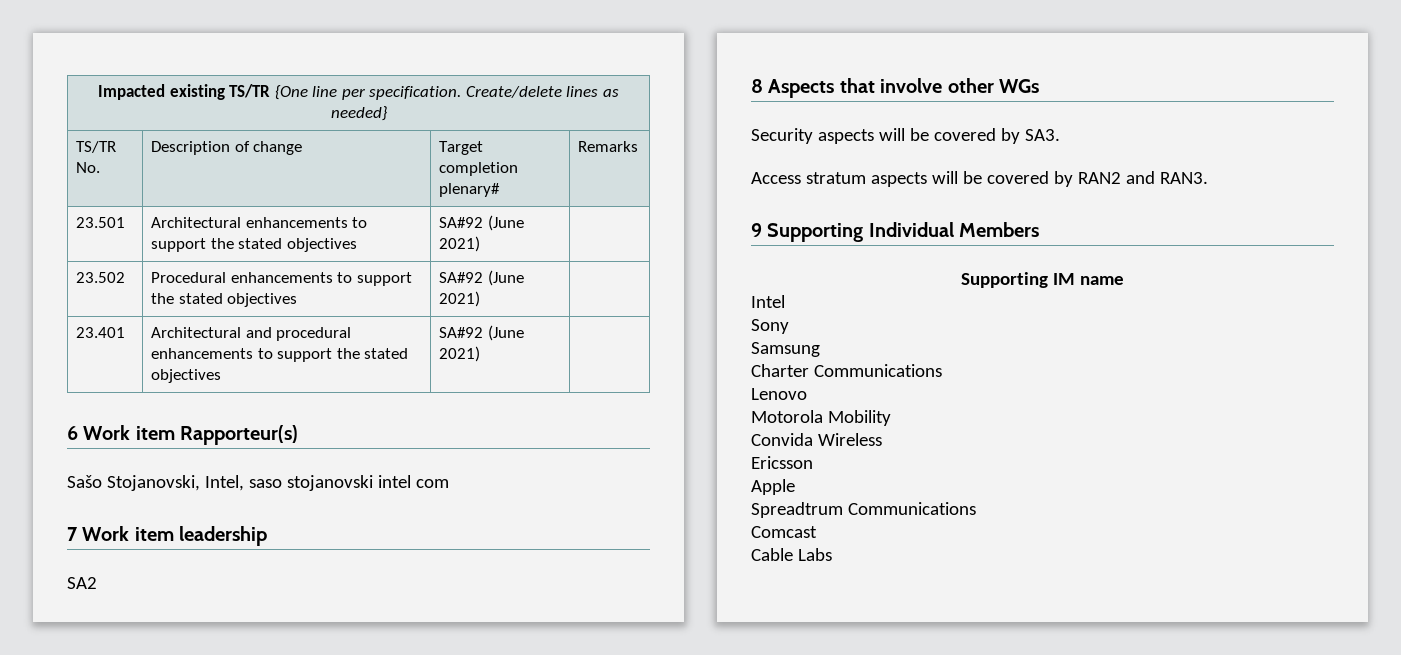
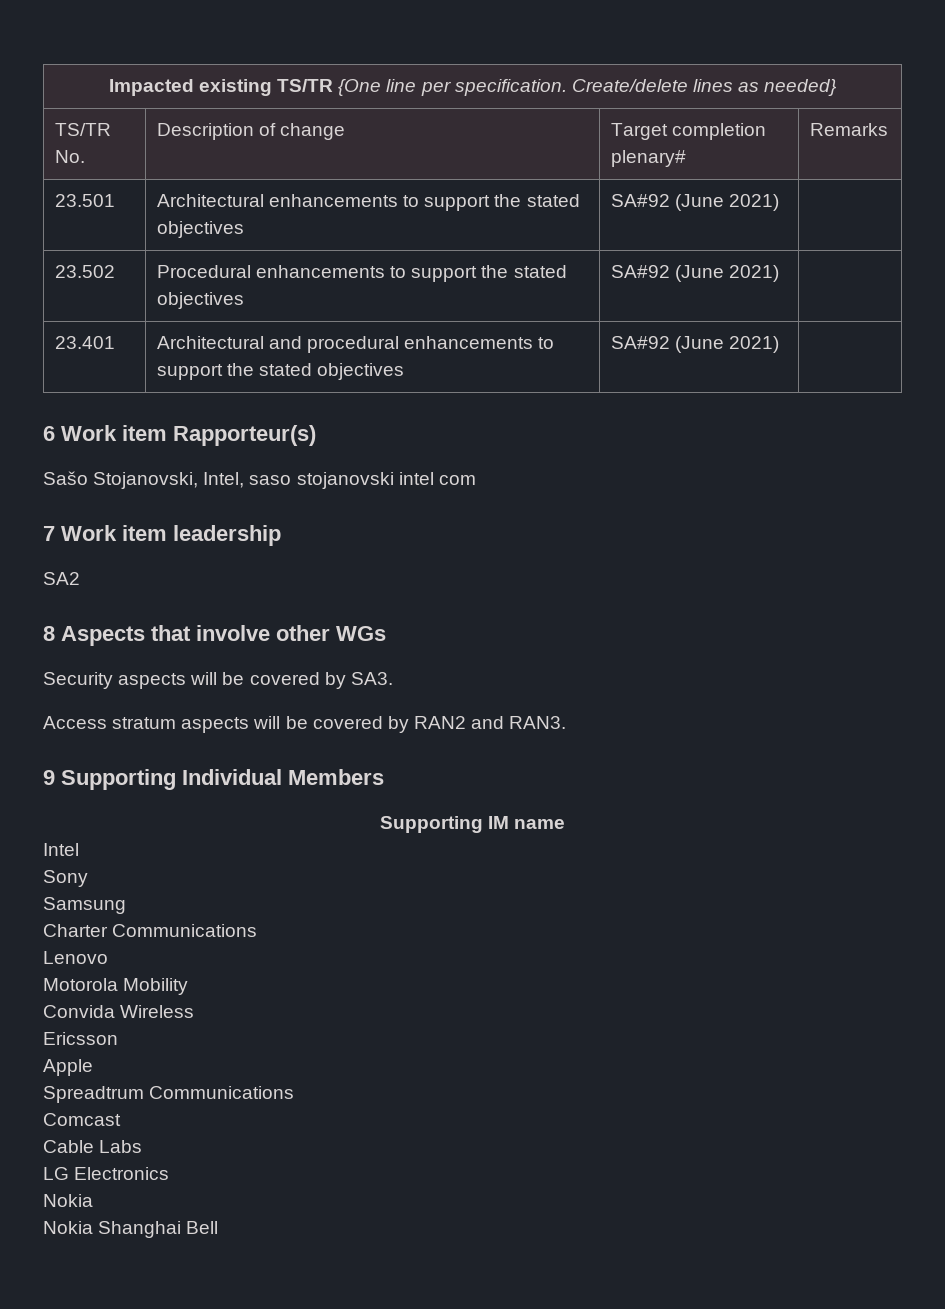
+ LG Electronics
+ Nokia
+ Nokia Shanghai Bell

